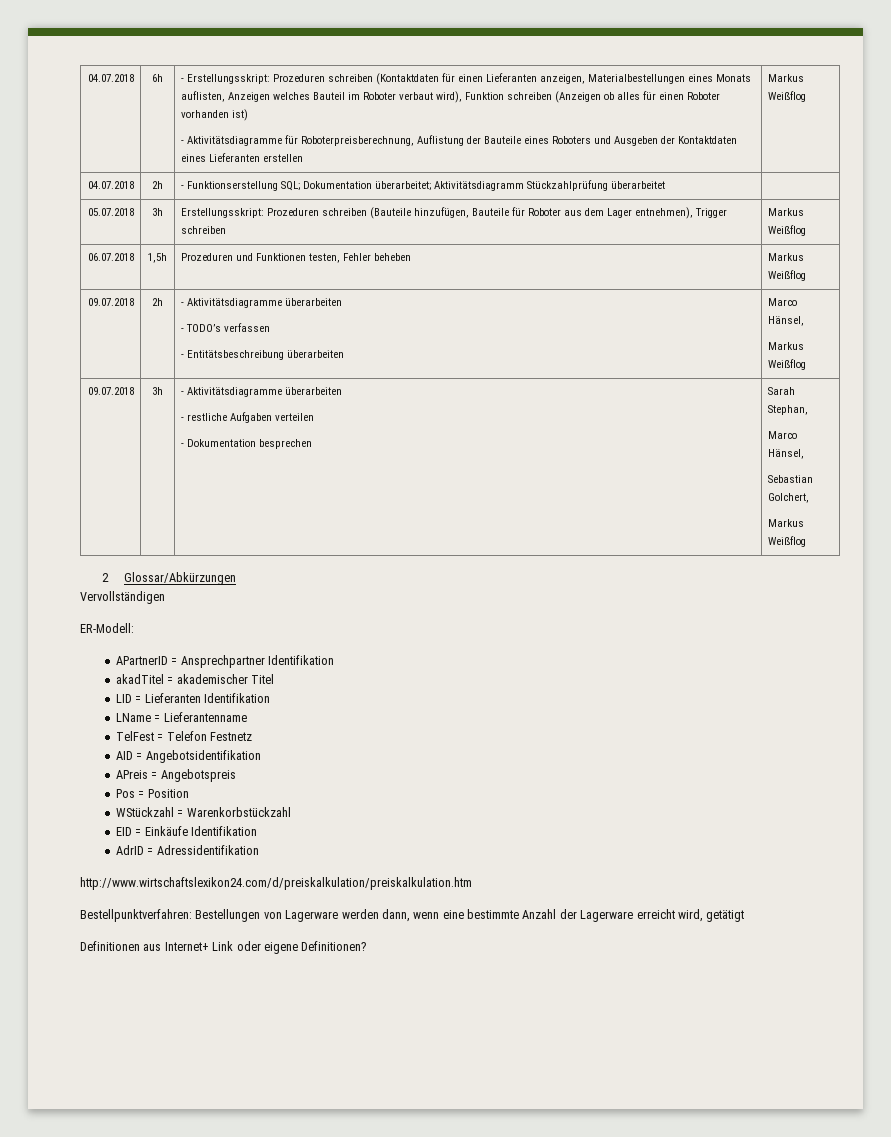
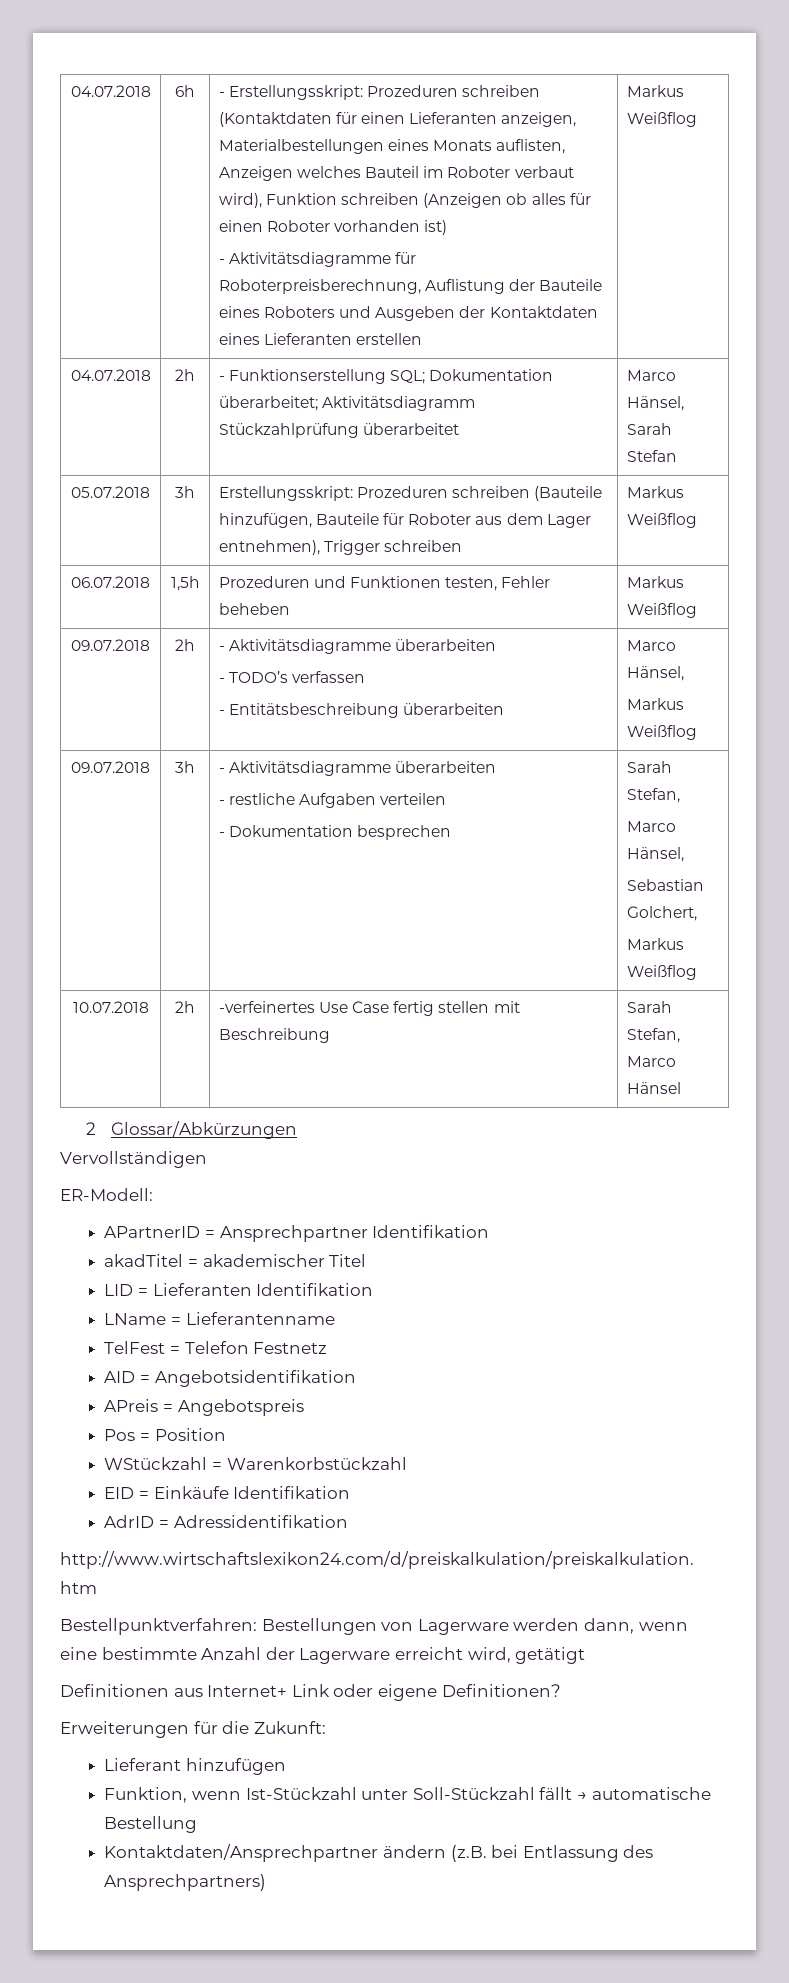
- 04.07.2018 | 2h | - Funktionserstellung SQL; Dokumentation überarbeitet; Aktivitätsdiagramm Stückzahlprüfung überarbeitet |
+ 04.07.2018 | 2h | - Funktionserstellung SQL; Dokumentation überarbeitet; Aktivitätsdiagramm Stückzahlprüfung überarbeitet | Marco Hänsel, Sarah Stefan
  09.07.2018 | 3h | - Aktivitätsdiagramme überarbeiten
  - restliche Aufgaben verteilen
- - Dokumentation besprechen | Sarah Stephan,
+ - Dokumentation besprechen | Sarah Stefan,
+ 10.07.2018 | 2h | -verfeinertes Use Case fertig stellen mit Beschreibung | Sarah Stefan, Marco Hänsel
+ Erweiterungen für die Zukunft:
+ Lieferant hinzufügen
+ Funktion, wenn Ist-Stückzahl unter Soll-Stückzahl fällt → automatische Bestellung
+ Kontaktdaten/Ansprechpartner ändern (z.B. bei Entlassung des Ansprechpartners)

